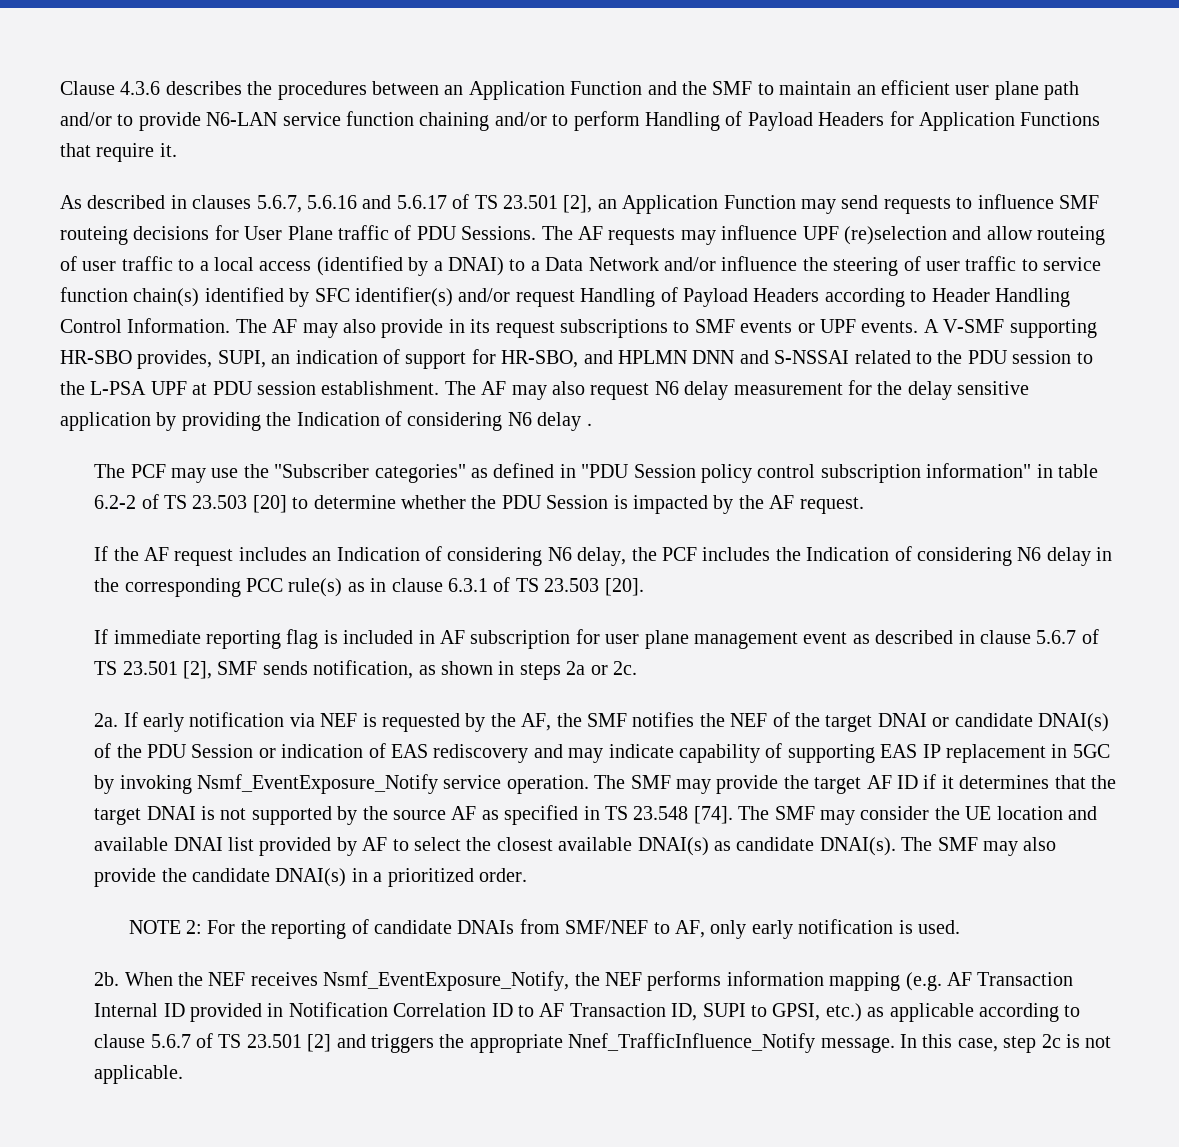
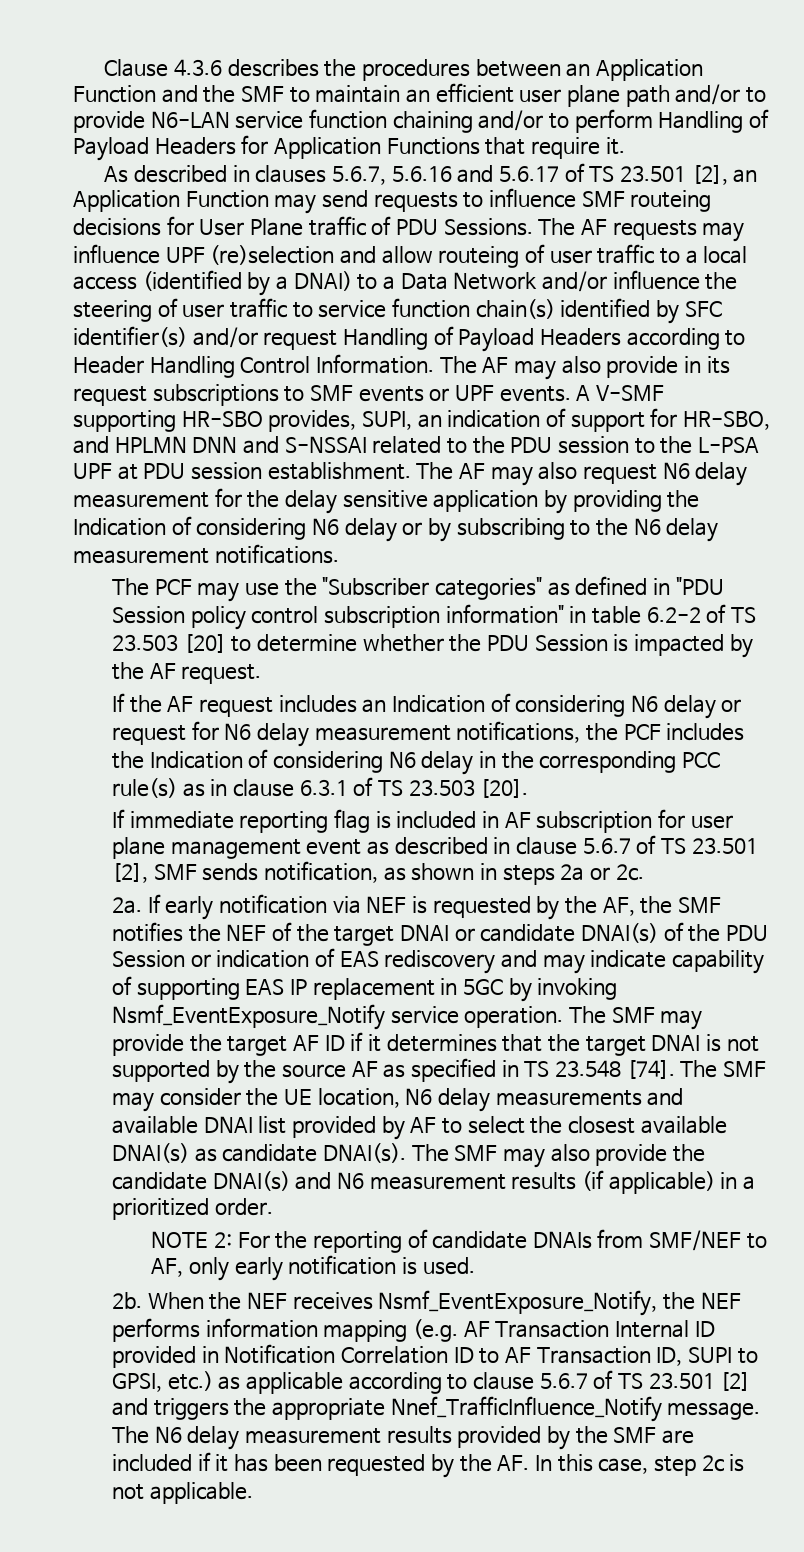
- The AF may also request N6 delay measurement for the delay sensitive application by providing the Indication of considering N6 delay .
+ The AF may also request N6 delay measurement for the delay sensitive application by providing the Indication of considering N6 delay or by subscribing to the N6 delay measurement notifications.
- If the AF request includes an Indication of considering N6 delay, the PCF includes the Indication of considering N6 delay in the corresponding PCC rule(s) as in clause 6.3.1 of TS 23.503 [20].
+ If the AF request includes an Indication of considering N6 delay or request for N6 delay measurement notifications, the PCF includes the Indication of considering N6 delay in the corresponding PCC rule(s) as in clause 6.3.1 of TS 23.503 [20].
- The SMF may consider the UE location and available DNAI list provided by AF to select the closest available DNAI(s) as candidate DNAI(s).
+ The SMF may consider the UE location, N6 delay measurements and available DNAI list provided by AF to select the closest available DNAI(s) as candidate DNAI(s).
- The SMF may also provide the candidate DNAI(s) in a prioritized order.
+ The SMF may also provide the candidate DNAI(s) and N6 measurement results (if applicable) in a prioritized order.
- In this case, step 2c is not applicable.
+ The N6 delay measurement results provided by the SMF are included if it has been requested by the AF. In this case, step 2c is not applicable.

